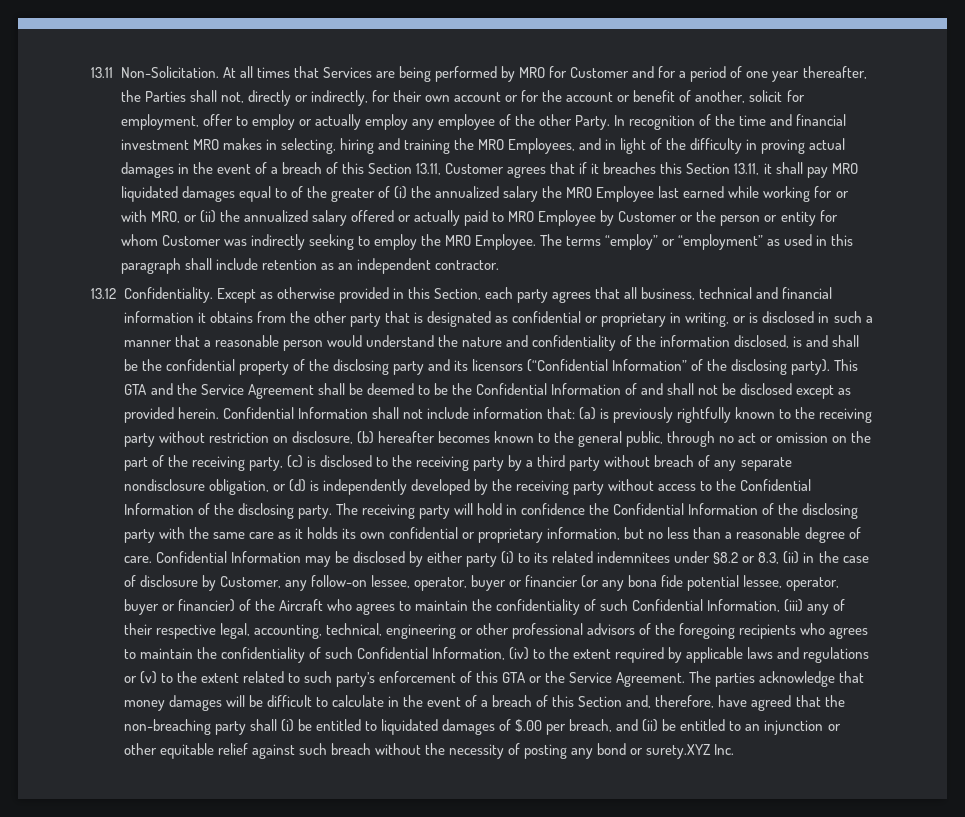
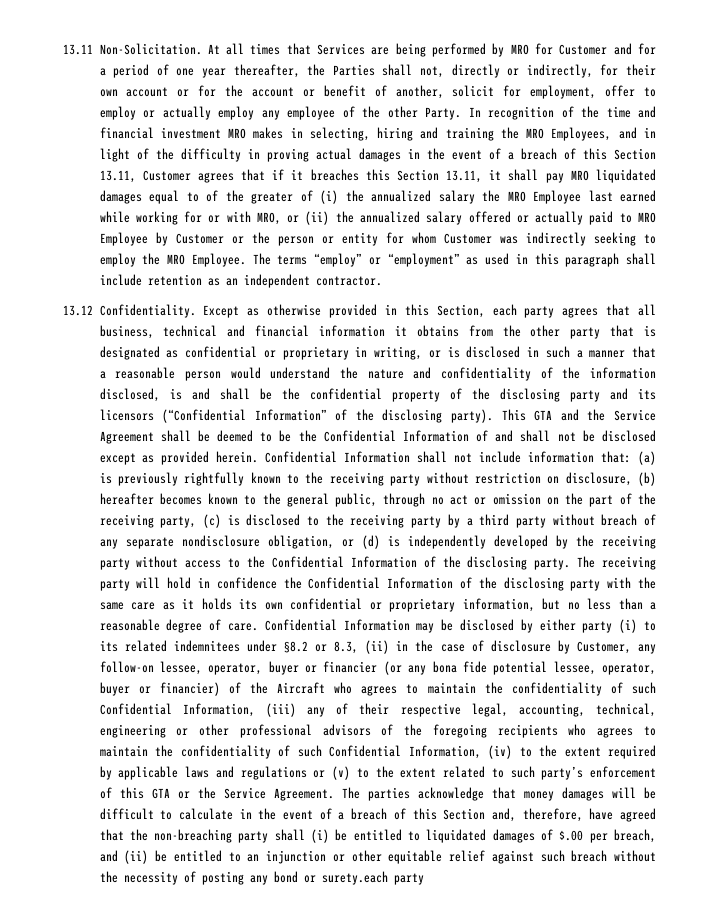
- The parties acknowledge that money damages will be difficult to calculate in the event of a breach of this Section and, therefore, have agreed that the non-breaching party shall (i) be entitled to liquidated damages of $.00 per breach, and (ii) be entitled to an injunction or other equitable relief against such breach without the necessity of posting any bond or surety.XYZ Inc.
+ The parties acknowledge that money damages will be difficult to calculate in the event of a breach of this Section and, therefore, have agreed that the non-breaching party shall (i) be entitled to liquidated damages of $.00 per breach, and (ii) be entitled to an injunction or other equitable relief against such breach without the necessity of posting any bond or surety.each party

